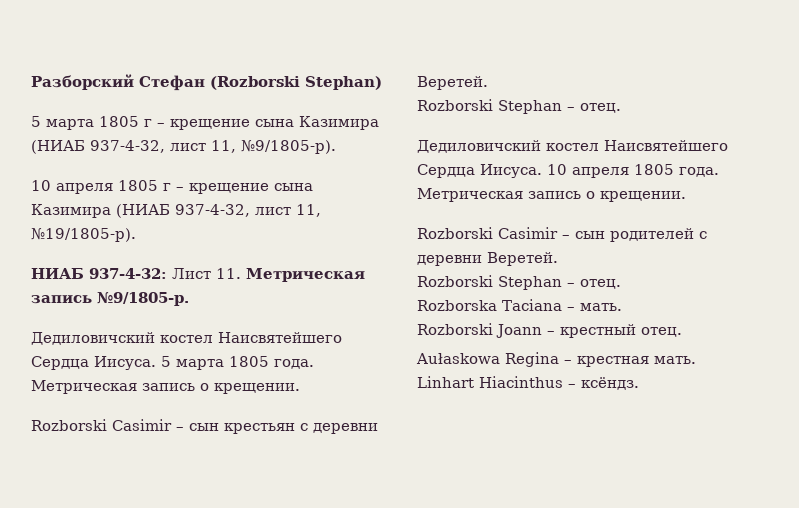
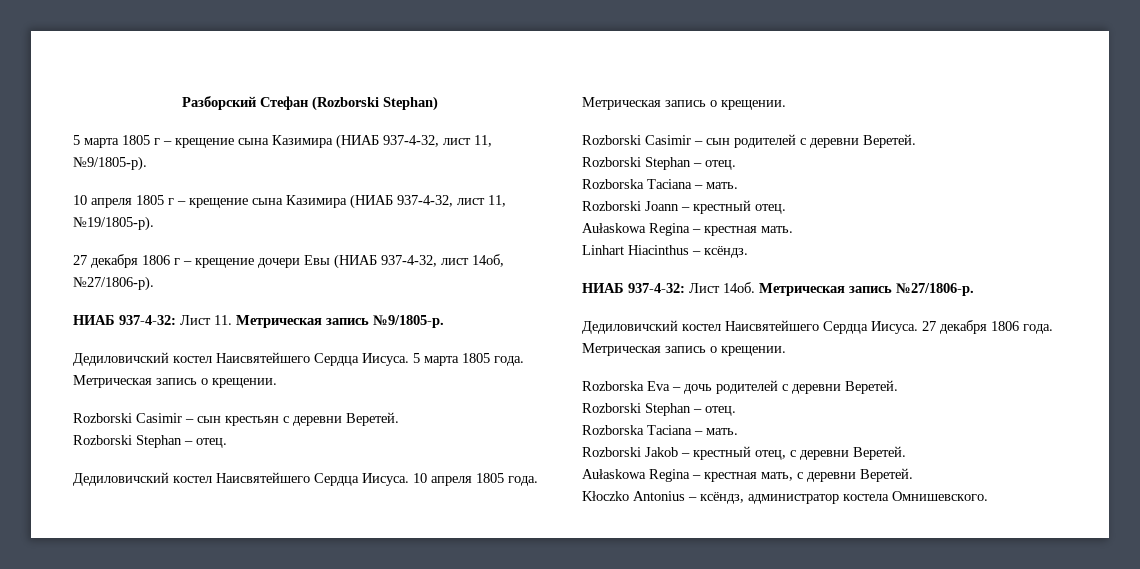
+ 27 декабря 1806 г – крещение дочери Евы (НИАБ 937-4-32, лист 14об, №27/1806-р).
+ НИАБ 937-4-32: Лист 14об. Метрическая запись №27/1806-р.
+ Дедиловичский костел Наисвятейшего Сердца Иисуса. 27 декабря 1806 года. Метрическая запись о крещении.
+ Rozborska Eva – дочь родителей с деревни Веретей.
+ Rozborski Stephan – отец.
+ Rozborska Taciana – мать.
+ Rozborski Jakob – крестный отец, с деревни Веретей.
+ Aułaskowa Regina – крестная мать, с деревни Веретей.
+ Kłoczko Antonius – ксёндз, администратор костела Омнишевского.

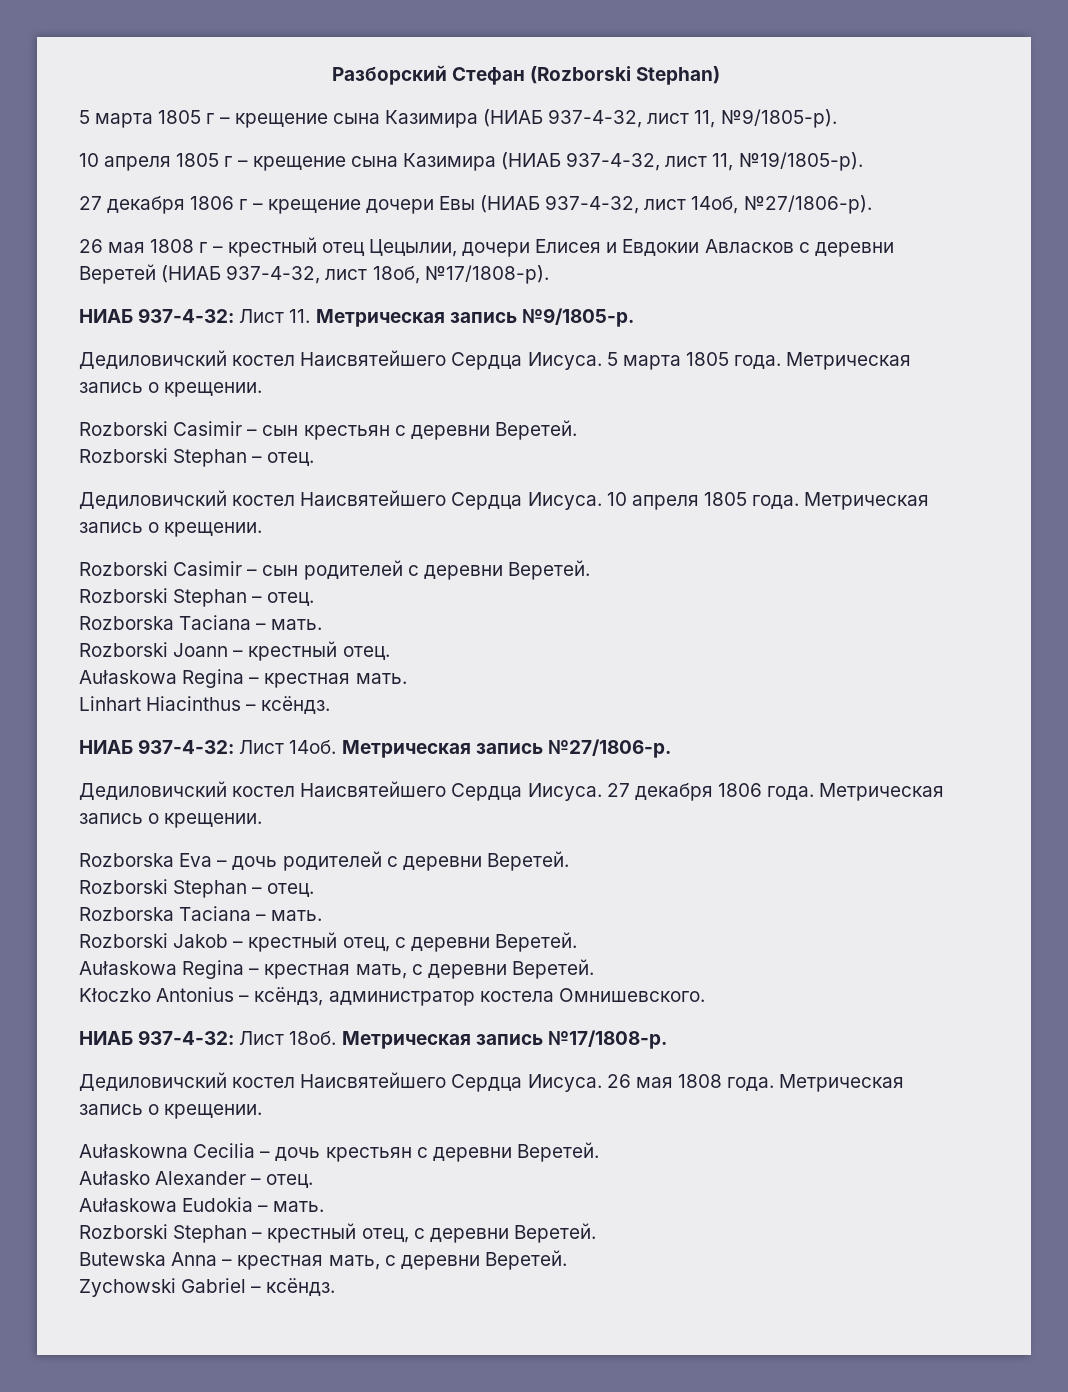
+ 26 мая 1808 г – крестный отец Цецылии, дочери Елисея и Евдокии Авласков с деревни Веретей (НИАБ 937-4-32, лист 18об, №17/1808-р).
+ НИАБ 937-4-32: Лист 18об. Метрическая запись №17/1808-р.
+ Дедиловичский костел Наисвятейшего Сердца Иисуса. 26 мая 1808 года. Метрическая запись о крещении.
+ Aułaskowna Cecilia – дочь крестьян с деревни Веретей.
+ Aułasko Alexander – отец.
+ Aułaskowa Eudokia – мать.
+ Rozborski Stephan – крестный отец, с деревни Веретей.
+ Butewska Anna – крестная мать, с деревни Веретей.
+ Zychowski Gabriel – ксёндз.

